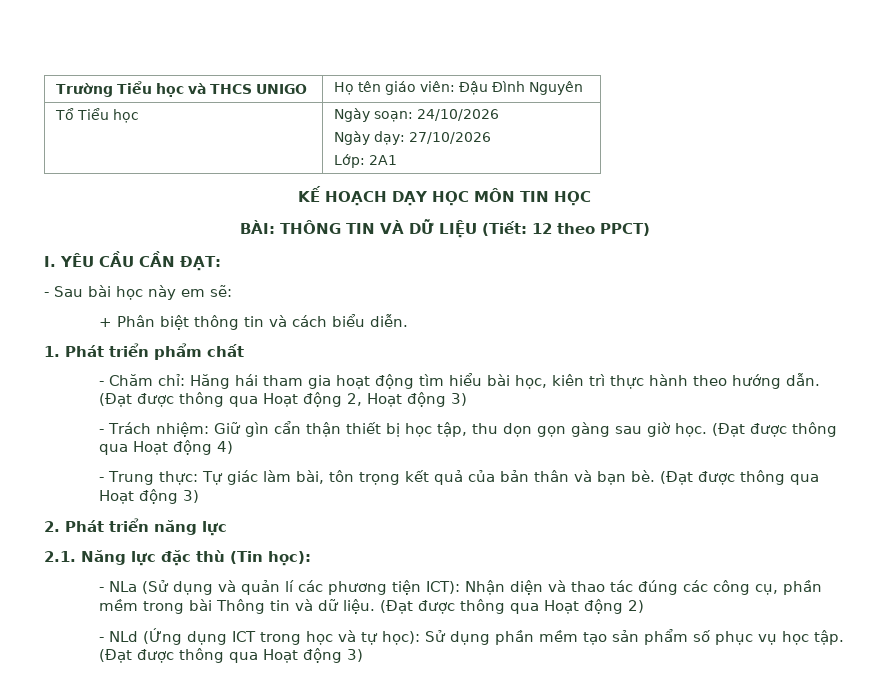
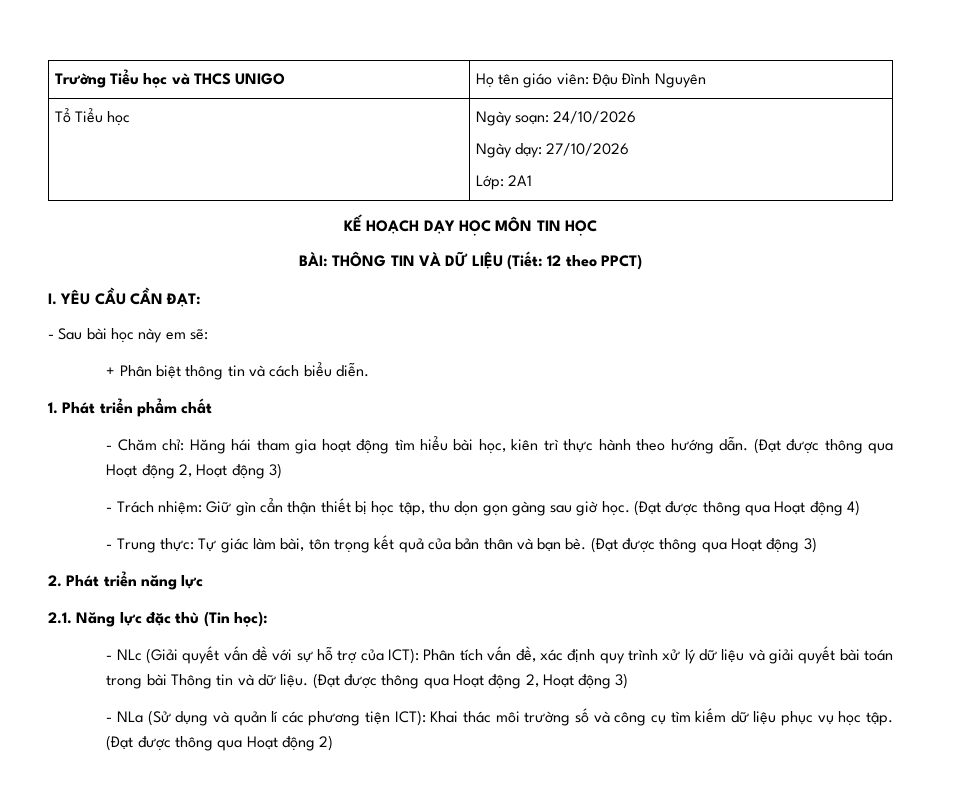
- - NLa (Sử dụng và quản lí các phương tiện ICT): Nhận diện và thao tác đúng các công cụ, phần mềm trong bài Thông tin và dữ liệu. (Đạt được thông qua Hoạt động 2)
- - NLd (Ứng dụng ICT trong học và tự học): Sử dụng phần mềm tạo sản phẩm số phục vụ học tập. (Đạt được thông qua Hoạt động 3)
+ - NLc (Giải quyết vấn đề với sự hỗ trợ của ICT): Phân tích vấn đề, xác định quy trình xử lý dữ liệu và giải quyết bài toán trong bài Thông tin và dữ liệu. (Đạt được thông qua Hoạt động 2, Hoạt động 3)
+ - NLa (Sử dụng và quản lí các phương tiện ICT): Khai thác môi trường số và công cụ tìm kiếm dữ liệu phục vụ học tập. (Đạt được thông qua Hoạt động 2)

